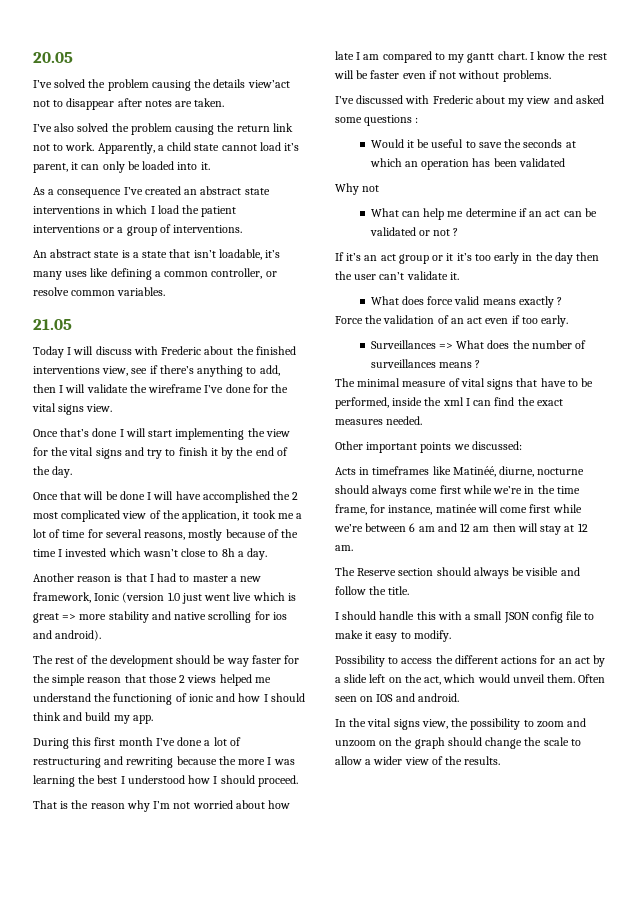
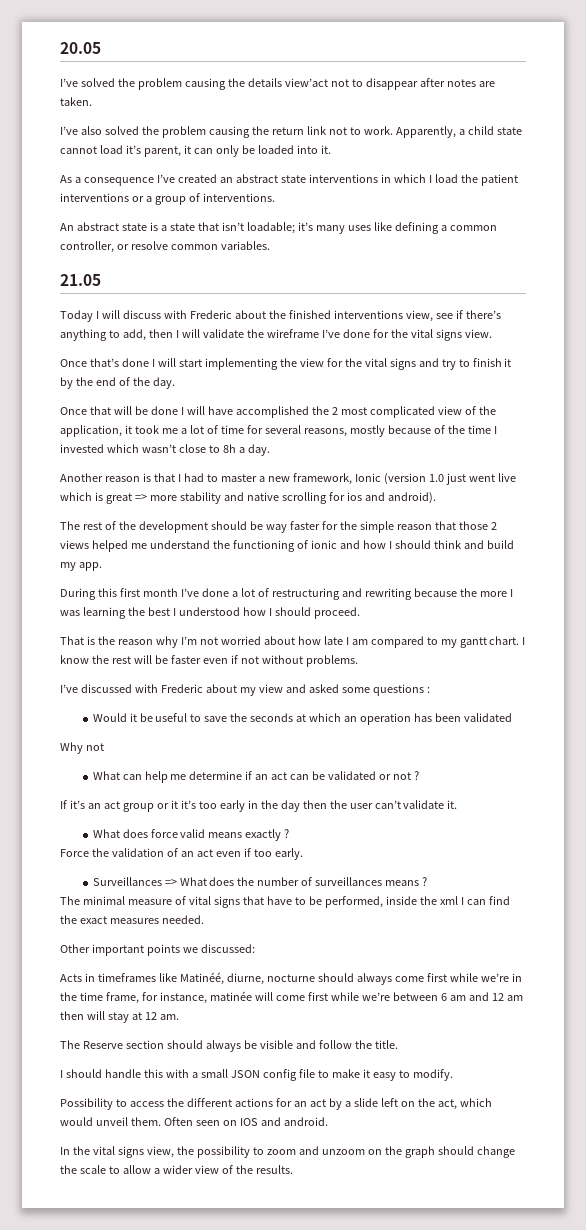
- An abstract state is a state that isn’t loadable, it’s many uses like defining a common controller, or resolve common variables.
+ An abstract state is a state that isn’t loadable; it’s many uses like defining a common controller, or resolve common variables.

